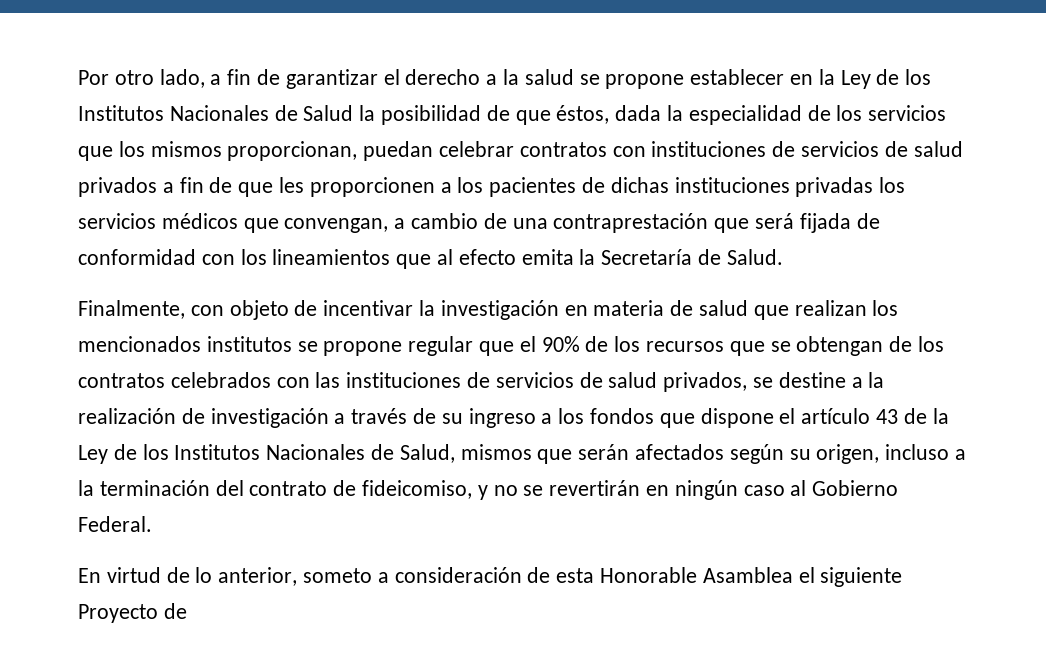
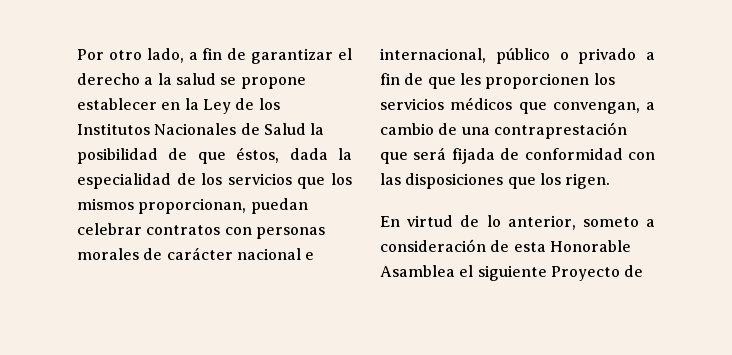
- Por otro lado, a fin de garantizar el derecho a la salud se propone establecer en la Ley de los Institutos Nacionales de Salud la posibilidad de que éstos, dada la especialidad de los servicios que los mismos proporcionan, puedan celebrar contratos con instituciones de servicios de salud privados a fin de que les proporcionen a los pacientes de dichas instituciones privadas los servicios médicos que convengan, a cambio de una contraprestación que será fijada de conformidad con los lineamientos que al efecto emita la Secretaría de Salud.
- Finalmente, con objeto de incentivar la investigación en materia de salud que realizan los mencionados institutos se propone regular que el 90% de los recursos que se obtengan de los contratos celebrados con las instituciones de servicios de salud privados, se destine a la realización de investigación a través de su ingreso a los fondos que dispone el artículo 43 de la Ley de los Institutos Nacionales de Salud, mismos que serán afectados según su origen, incluso a la terminación del contrato de fideicomiso, y no se revertirán en ningún caso al Gobierno Federal.
+ Por otro lado, a fin de garantizar el derecho a la salud se propone establecer en la Ley de los Institutos Nacionales de Salud la posibilidad de que éstos, dada la especialidad de los servicios que los mismos proporcionan, puedan celebrar contratos con personas morales de carácter nacional e internacional, público o privado a fin de que les proporcionen los servicios médicos que convengan, a cambio de una contraprestación que será fijada de conformidad con las disposiciones que los rigen.

